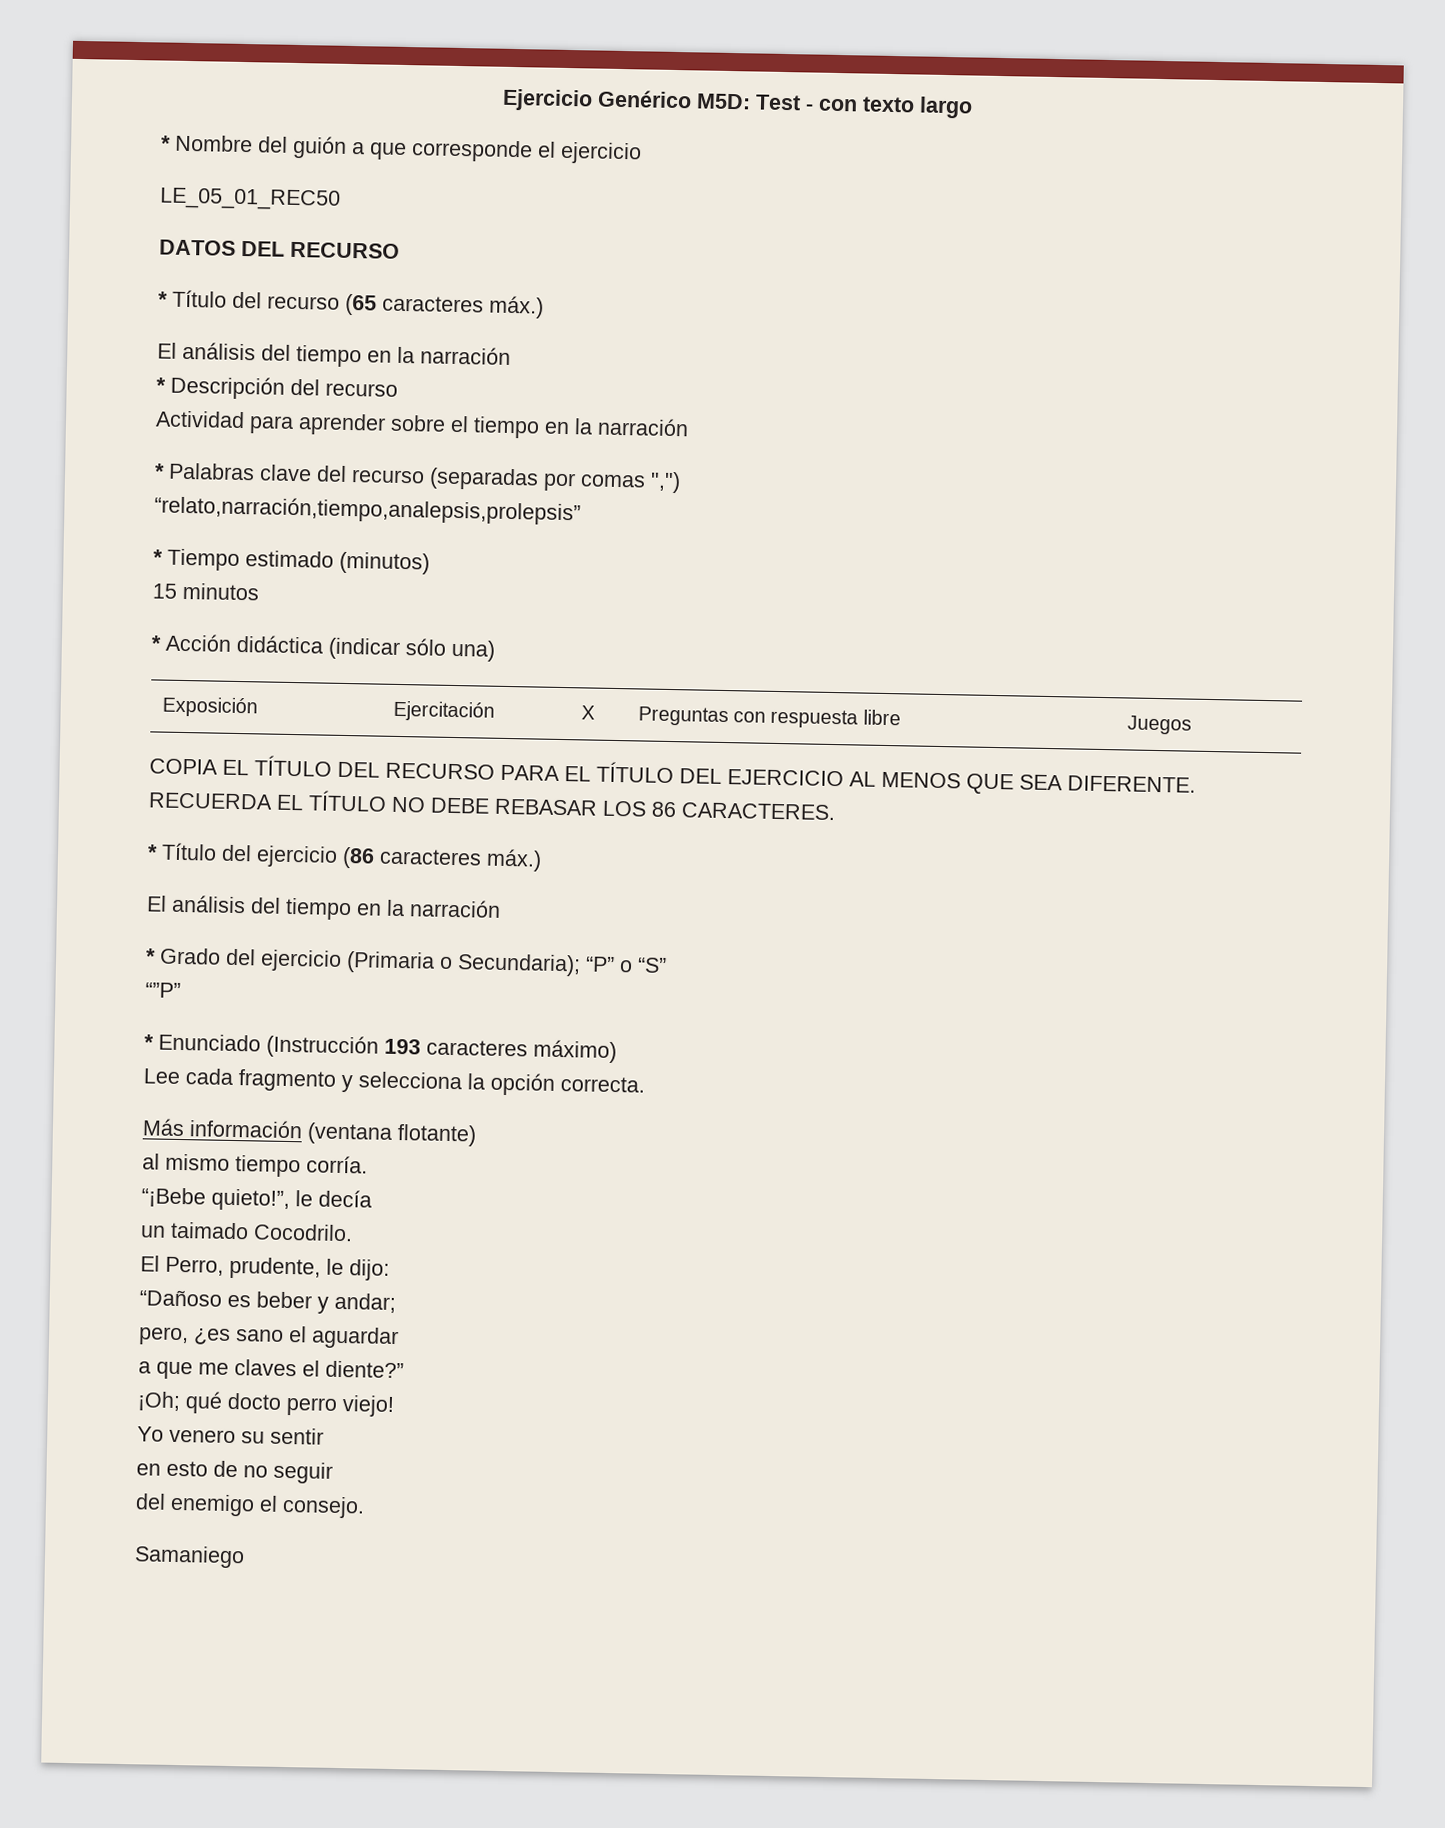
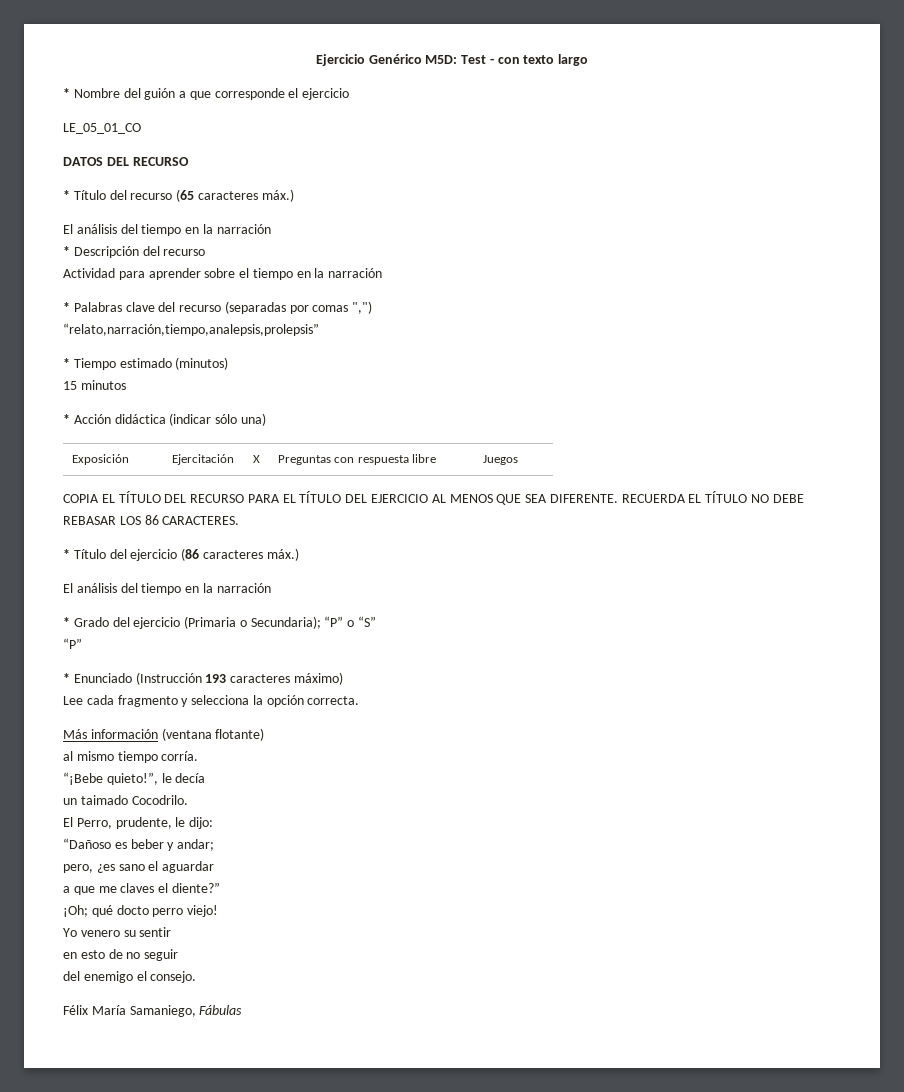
- LE_05_01_REC50
+ LE_05_01_CO
  * Grado del ejercicio (Primaria o Secundaria); “P” o “S”
- “”P”
+ “P”
- Samaniego
+ Félix María Samaniego, Fábulas

